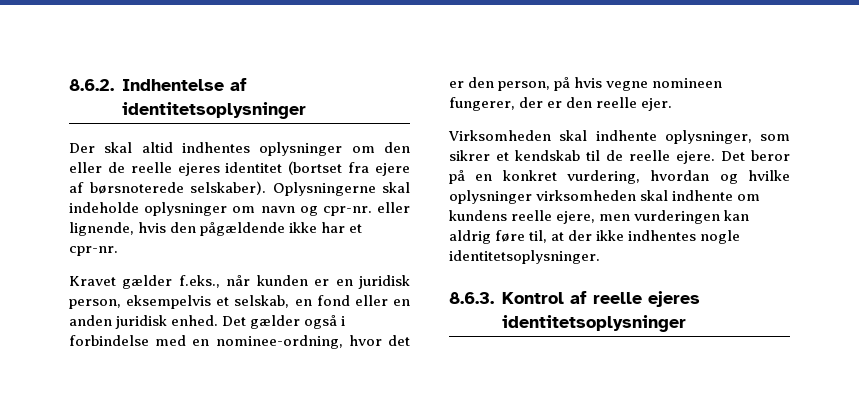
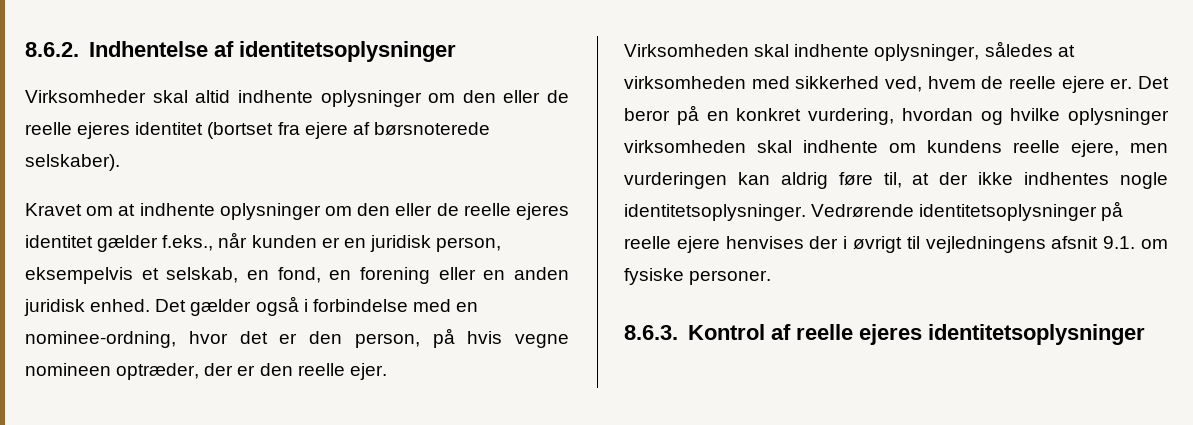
- Der skal altid indhentes oplysninger om den eller de reelle ejeres identitet (bortset fra ejere af børsnoterede selskaber). Oplysningerne skal indeholde oplysninger om navn og cpr-nr. eller lignende, hvis den pågældende ikke har et cpr-nr.
- Kravet gælder f.eks., når kunden er en juridisk person, eksempelvis et selskab, en fond eller en anden juridisk enhed.
+ Virksomheder skal altid indhente oplysninger om den eller de reelle ejeres identitet (bortset fra ejere af børsnoterede selskaber).
+ Kravet om at indhente oplysninger om den eller de reelle ejeres identitet gælder f.eks., når kunden er en juridisk person, eksempelvis et selskab, en fond, en forening eller en anden juridisk enhed.
- Det gælder også i forbindelse med en nominee-ordning, hvor det er den person, på hvis vegne nomineen fungerer, der er den reelle ejer.
+ Det gælder også i forbindelse med en nominee-ordning, hvor det er den person, på hvis vegne nomineen optræder, der er den reelle ejer.
- Virksomheden skal indhente oplysninger, som sikrer et kendskab til de reelle ejere.
+ Virksomheden skal indhente oplysninger, således at virksomheden med sikkerhed ved, hvem de reelle ejere er.
+ Vedrørende identitetsoplysninger på reelle ejere henvises der i øvrigt til vejledningens afsnit 9.1. om fysiske personer.

